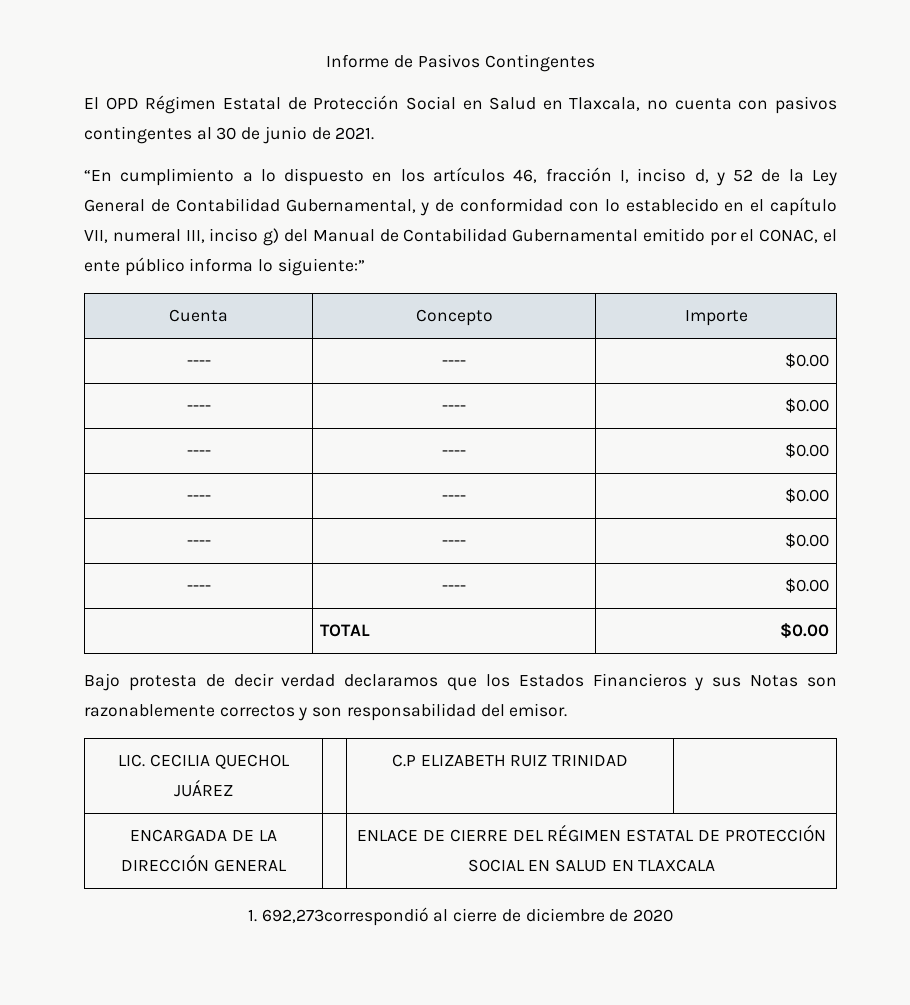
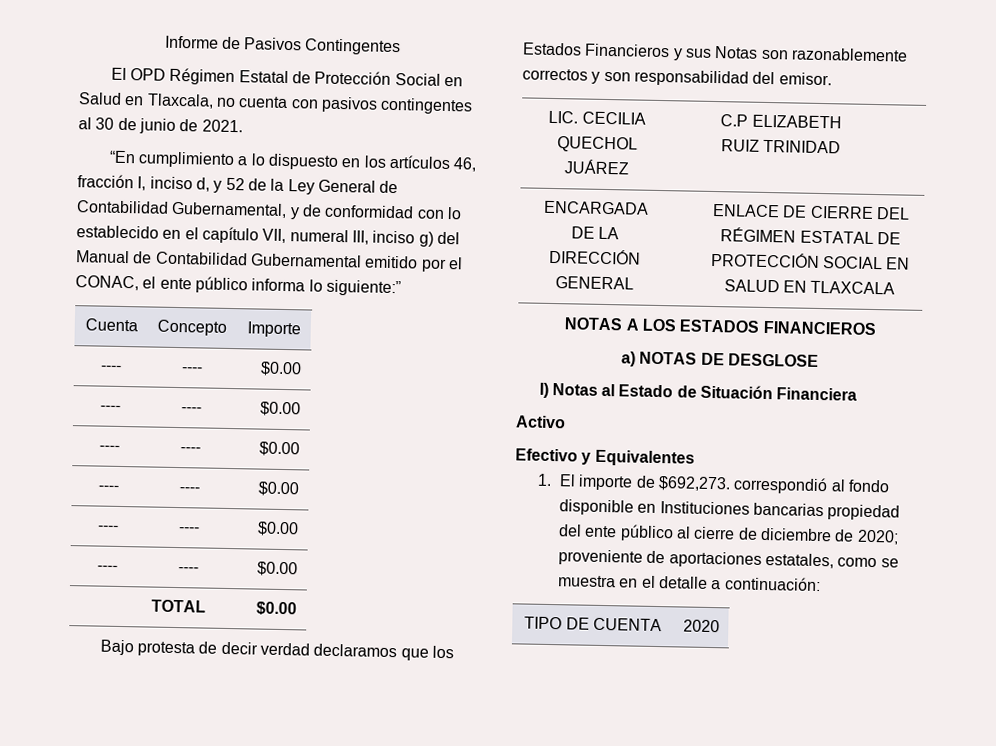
- 1. 692,273correspondió al cierre de diciembre de 2020
+ NOTAS A LOS ESTADOS FINANCIEROS
+ a) NOTAS DE DESGLOSE
+ I) Notas al Estado de Situación Financiera
+ Activo
+ Efectivo y Equivalentes
+ 1. El importe de $692,273. correspondió al fondo disponible en Instituciones bancarias propiedad del ente público al cierre de diciembre de 2020; proveniente de aportaciones estatales, como se muestra en el detalle a continuación:
+ TIPO DE CUENTA | 2020

